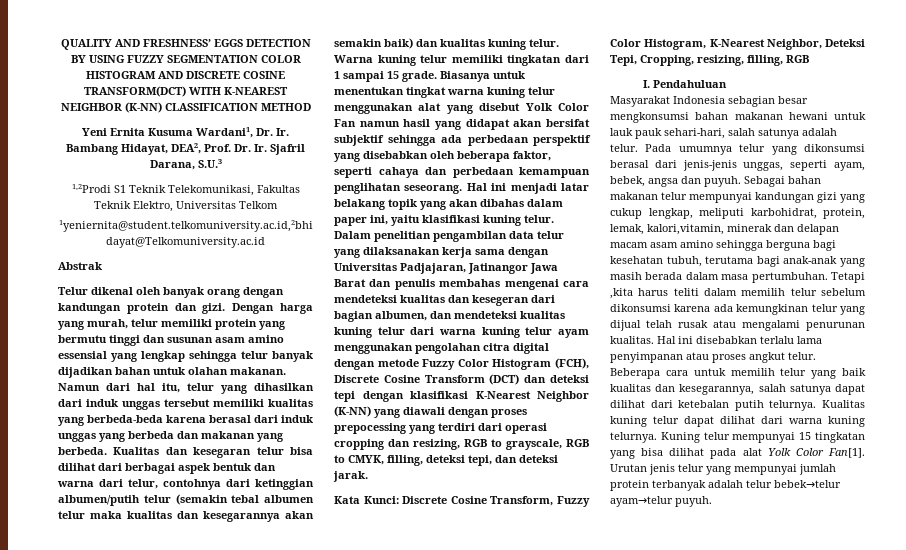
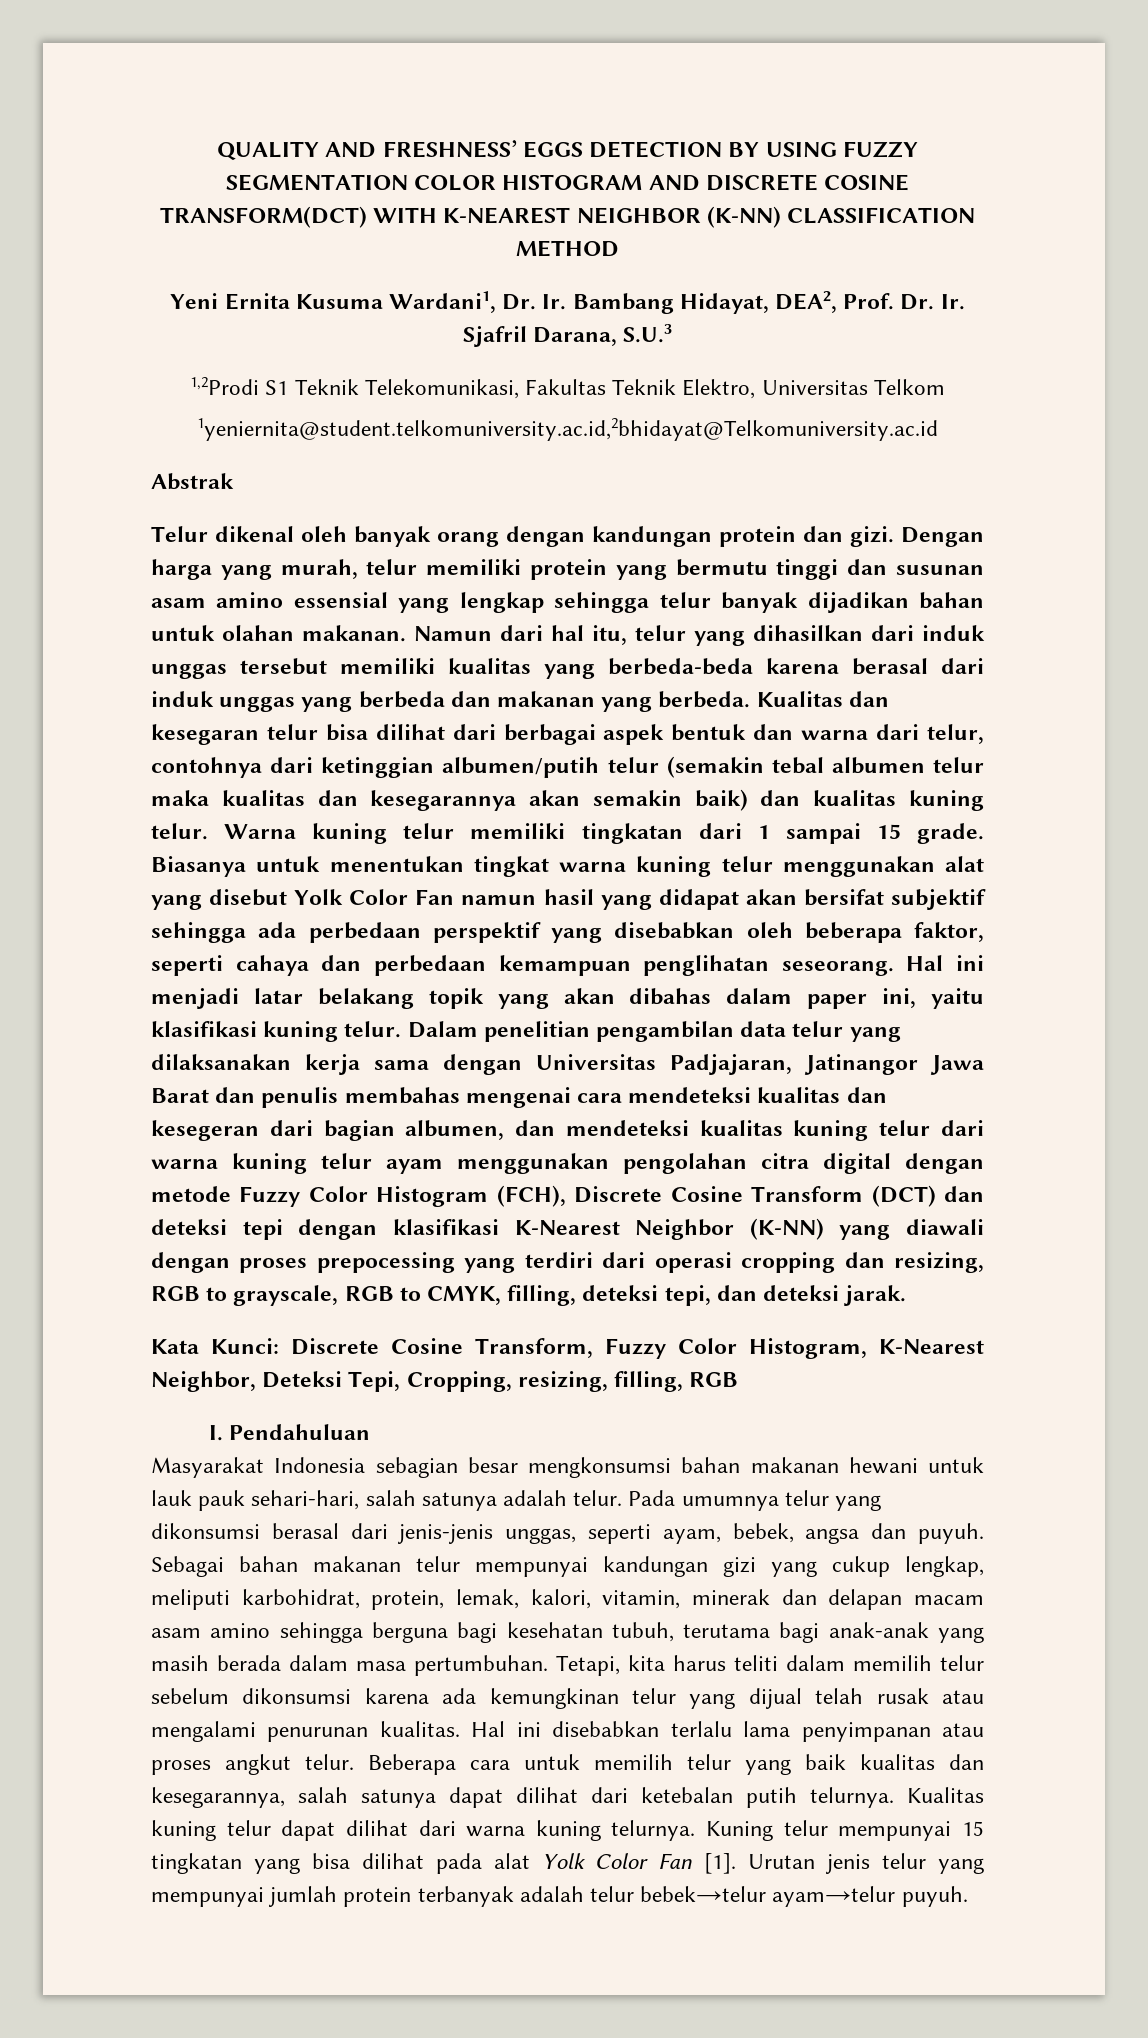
- Sebagai bahan makanan telur mempunyai kandungan gizi yang cukup lengkap, meliputi karbohidrat, protein, lemak, kalori,vitamin, minerak dan delapan macam asam amino sehingga berguna bagi kesehatan tubuh, terutama bagi anak-anak yang masih berada dalam masa pertumbuhan.
+ Sebagai bahan makanan telur mempunyai kandungan gizi yang cukup lengkap, meliputi karbohidrat, protein, lemak, kalori, vitamin, minerak dan delapan macam asam amino sehingga berguna bagi kesehatan tubuh, terutama bagi anak-anak yang masih berada dalam masa pertumbuhan.
- Tetapi ,kita harus teliti dalam memilih telur sebelum dikonsumsi karena ada kemungkinan telur yang dijual telah rusak atau mengalami penurunan kualitas.
+ Tetapi, kita harus teliti dalam memilih telur sebelum dikonsumsi karena ada kemungkinan telur yang dijual telah rusak atau mengalami penurunan kualitas.
- Kuning telur mempunyai 15 tingkatan yang bisa dilihat pada alat Yolk Color Fan[1].
+ Kuning telur mempunyai 15 tingkatan yang bisa dilihat pada alat Yolk Color Fan [1].

